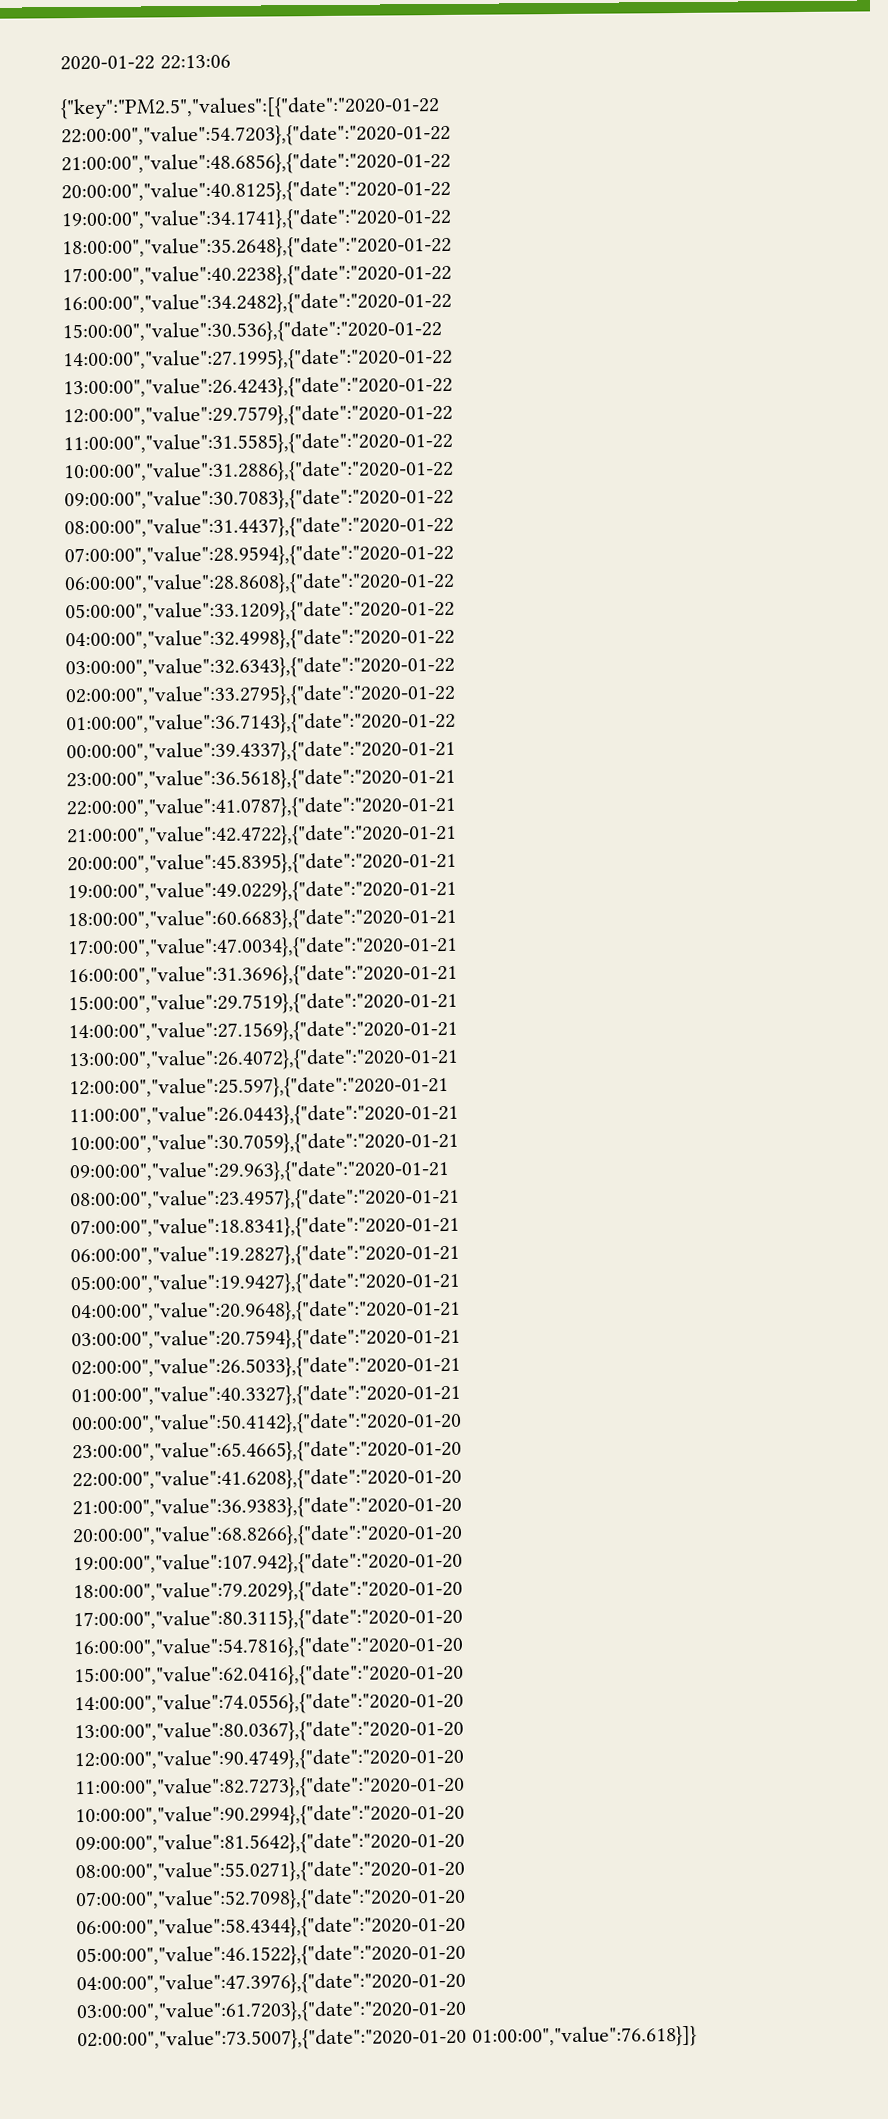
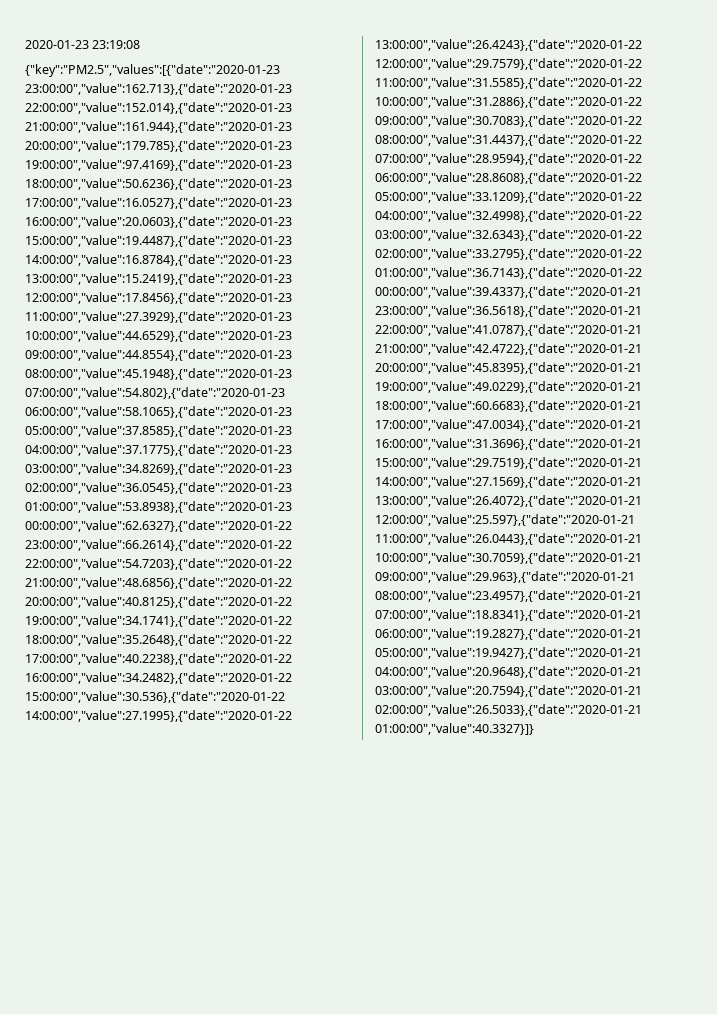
- 2020-01-22 22:13:06
- {"key":"PM2.5","values":[{"date":"2020-01-22 22:00:00","value":54.7203},{"date":"2020-01-22 21:00:00","value":48.6856},{"date":"2020-01-22 20:00:00","value":40.8125},{"date":"2020-01-22 19:00:00","value":34.1741},{"date":"2020-01-22 18:00:00","value":35.2648},{"date":"2020-01-22 17:00:00","value":40.2238},{"date":"2020-01-22 16:00:00","value":34.2482},{"date":"2020-01-22 15:00:00","value":30.536},{"date":"2020-01-22 14:00:00","value":27.1995},{"date":"2020-01-22 13:00:00","value":26.4243},{"date":"2020-01-22 12:00:00","value":29.7579},{"date":"2020-01-22 11:00:00","value":31.5585},{"date":"2020-01-22 10:00:00","value":31.2886},{"date":"2020-01-22 09:00:00","value":30.7083},{"date":"2020-01-22 08:00:00","value":31.4437},{"date":"2020-01-22 07:00:00","value":28.9594},{"date":"2020-01-22 06:00:00","value":28.8608},{"date":"2020-01-22 05:00:00","value":33.1209},{"date":"2020-01-22 04:00:00","value":32.4998},{"date":"2020-01-22 03:00:00","value":32.6343},{"date":"2020-01-22 02:00:00","value":33.2795},{"date":"2020-01-22 01:00:00","value":36.7143},{"date":"2020-01-22 00:00:00","value":39.4337},{"date":"2020-01-21 23:00:00","value":36.5618},{"date":"2020-01-21 22:00:00","value":41.0787},{"date":"2020-01-21 21:00:00","value":42.4722},{"date":"2020-01-21 20:00:00","value":45.8395},{"date":"2020-01-21 19:00:00","value":49.0229},{"date":"2020-01-21 18:00:00","value":60.6683},{"date":"2020-01-21 17:00:00","value":47.0034},{"date":"2020-01-21 16:00:00","value":31.3696},{"date":"2020-01-21 15:00:00","value":29.7519},{"date":"2020-01-21 14:00:00","value":27.1569},{"date":"2020-01-21 13:00:00","value":26.4072},{"date":"2020-01-21 12:00:00","value":25.597},{"date":"2020-01-21 11:00:00","value":26.0443},{"date":"2020-01-21 10:00:00","value":30.7059},{"date":"2020-01-21 09:00:00","value":29.963},{"date":"2020-01-21 08:00:00","value":23.4957},{"date":"2020-01-21 07:00:00","value":18.8341},{"date":"2020-01-21 06:00:00","value":19.2827},{"date":"2020-01-21 05:00:00","value":19.9427},{"date":"2020-01-21 04:00:00","value":20.9648},{"date":"2020-01-21 03:00:00","value":20.7594},{"date":"2020-01-21 02:00:00","value":26.5033},{"date":"2020-01-21 01:00:00","value":40.3327},{"date":"2020-01-21 00:00:00","value":50.4142},{"date":"2020-01-20 23:00:00","value":65.4665},{"date":"2020-01-20 22:00:00","value":41.6208},{"date":"2020-01-20 21:00:00","value":36.9383},{"date":"2020-01-20 20:00:00","value":68.8266},{"date":"2020-01-20 19:00:00","value":107.942},{"date":"2020-01-20 18:00:00","value":79.2029},{"date":"2020-01-20 17:00:00","value":80.3115},{"date":"2020-01-20 16:00:00","value":54.7816},{"date":"2020-01-20 15:00:00","value":62.0416},{"date":"2020-01-20 14:00:00","value":74.0556},{"date":"2020-01-20 13:00:00","value":80.0367},{"date":"2020-01-20 12:00:00","value":90.4749},{"date":"2020-01-20 11:00:00","value":82.7273},{"date":"2020-01-20 10:00:00","value":90.2994},{"date":"2020-01-20 09:00:00","value":81.5642},{"date":"2020-01-20 08:00:00","value":55.0271},{"date":"2020-01-20 07:00:00","value":52.7098},{"date":"2020-01-20 06:00:00","value":58.4344},{"date":"2020-01-20 05:00:00","value":46.1522},{"date":"2020-01-20 04:00:00","value":47.3976},{"date":"2020-01-20 03:00:00","value":61.7203},{"date":"2020-01-20 02:00:00","value":73.5007},{"date":"2020-01-20 01:00:00","value":76.618}]}
+ 2020-01-23 23:19:08
+ {"key":"PM2.5","values":[{"date":"2020-01-23 23:00:00","value":162.713},{"date":"2020-01-23 22:00:00","value":152.014},{"date":"2020-01-23 21:00:00","value":161.944},{"date":"2020-01-23 20:00:00","value":179.785},{"date":"2020-01-23 19:00:00","value":97.4169},{"date":"2020-01-23 18:00:00","value":50.6236},{"date":"2020-01-23 17:00:00","value":16.0527},{"date":"2020-01-23 16:00:00","value":20.0603},{"date":"2020-01-23 15:00:00","value":19.4487},{"date":"2020-01-23 14:00:00","value":16.8784},{"date":"2020-01-23 13:00:00","value":15.2419},{"date":"2020-01-23 12:00:00","value":17.8456},{"date":"2020-01-23 11:00:00","value":27.3929},{"date":"2020-01-23 10:00:00","value":44.6529},{"date":"2020-01-23 09:00:00","value":44.8554},{"date":"2020-01-23 08:00:00","value":45.1948},{"date":"2020-01-23 07:00:00","value":54.802},{"date":"2020-01-23 06:00:00","value":58.1065},{"date":"2020-01-23 05:00:00","value":37.8585},{"date":"2020-01-23 04:00:00","value":37.1775},{"date":"2020-01-23 03:00:00","value":34.8269},{"date":"2020-01-23 02:00:00","value":36.0545},{"date":"2020-01-23 01:00:00","value":53.8938},{"date":"2020-01-23 00:00:00","value":62.6327},{"date":"2020-01-22 23:00:00","value":66.2614},{"date":"2020-01-22 22:00:00","value":54.7203},{"date":"2020-01-22 21:00:00","value":48.6856},{"date":"2020-01-22 20:00:00","value":40.8125},{"date":"2020-01-22 19:00:00","value":34.1741},{"date":"2020-01-22 18:00:00","value":35.2648},{"date":"2020-01-22 17:00:00","value":40.2238},{"date":"2020-01-22 16:00:00","value":34.2482},{"date":"2020-01-22 15:00:00","value":30.536},{"date":"2020-01-22 14:00:00","value":27.1995},{"date":"2020-01-22 13:00:00","value":26.4243},{"date":"2020-01-22 12:00:00","value":29.7579},{"date":"2020-01-22 11:00:00","value":31.5585},{"date":"2020-01-22 10:00:00","value":31.2886},{"date":"2020-01-22 09:00:00","value":30.7083},{"date":"2020-01-22 08:00:00","value":31.4437},{"date":"2020-01-22 07:00:00","value":28.9594},{"date":"2020-01-22 06:00:00","value":28.8608},{"date":"2020-01-22 05:00:00","value":33.1209},{"date":"2020-01-22 04:00:00","value":32.4998},{"date":"2020-01-22 03:00:00","value":32.6343},{"date":"2020-01-22 02:00:00","value":33.2795},{"date":"2020-01-22 01:00:00","value":36.7143},{"date":"2020-01-22 00:00:00","value":39.4337},{"date":"2020-01-21 23:00:00","value":36.5618},{"date":"2020-01-21 22:00:00","value":41.0787},{"date":"2020-01-21 21:00:00","value":42.4722},{"date":"2020-01-21 20:00:00","value":45.8395},{"date":"2020-01-21 19:00:00","value":49.0229},{"date":"2020-01-21 18:00:00","value":60.6683},{"date":"2020-01-21 17:00:00","value":47.0034},{"date":"2020-01-21 16:00:00","value":31.3696},{"date":"2020-01-21 15:00:00","value":29.7519},{"date":"2020-01-21 14:00:00","value":27.1569},{"date":"2020-01-21 13:00:00","value":26.4072},{"date":"2020-01-21 12:00:00","value":25.597},{"date":"2020-01-21 11:00:00","value":26.0443},{"date":"2020-01-21 10:00:00","value":30.7059},{"date":"2020-01-21 09:00:00","value":29.963},{"date":"2020-01-21 08:00:00","value":23.4957},{"date":"2020-01-21 07:00:00","value":18.8341},{"date":"2020-01-21 06:00:00","value":19.2827},{"date":"2020-01-21 05:00:00","value":19.9427},{"date":"2020-01-21 04:00:00","value":20.9648},{"date":"2020-01-21 03:00:00","value":20.7594},{"date":"2020-01-21 02:00:00","value":26.5033},{"date":"2020-01-21 01:00:00","value":40.3327}]}

